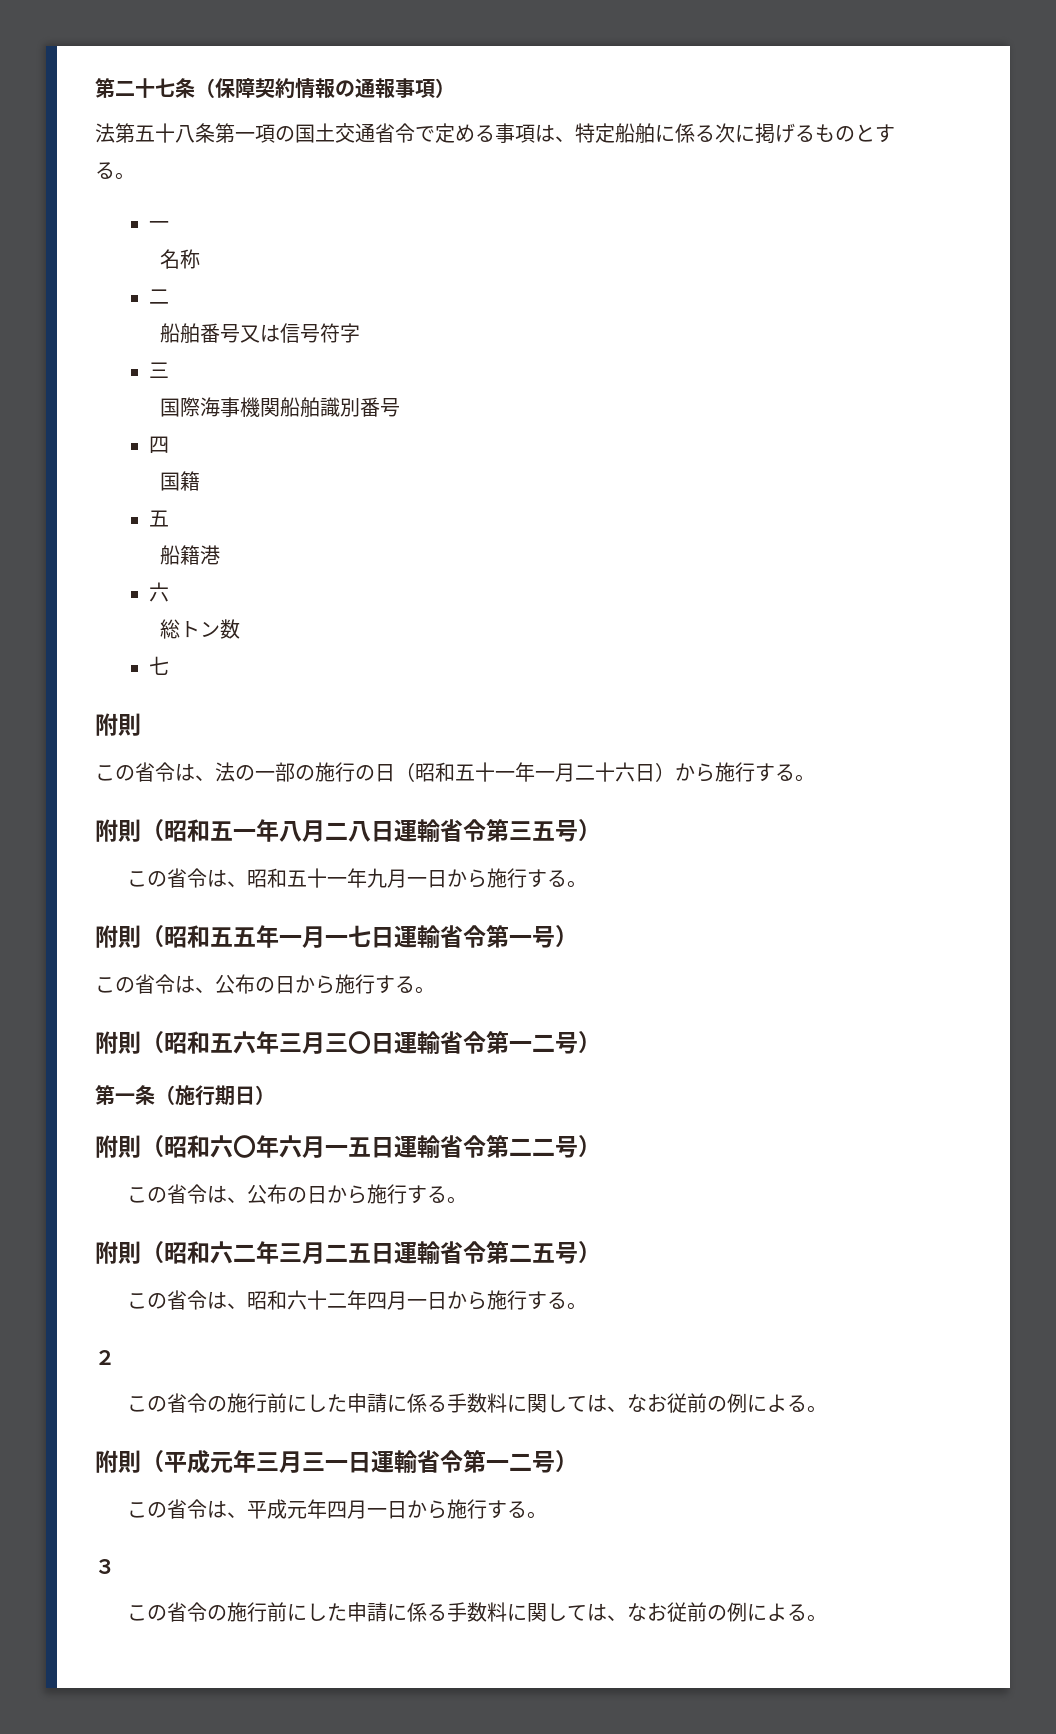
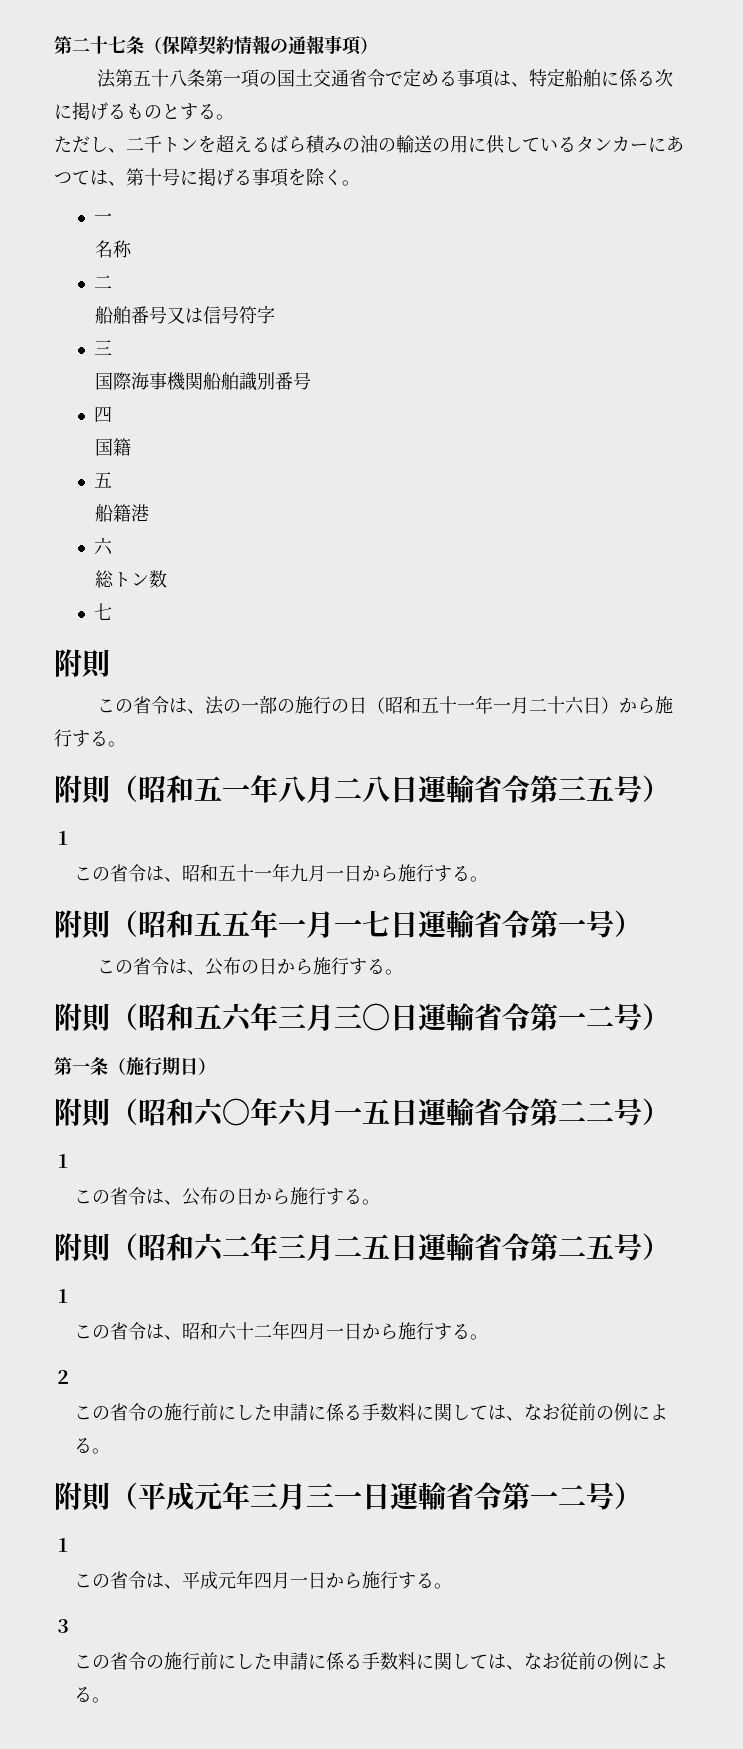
+ ただし、二千トンを超えるばら積みの油の輸送の用に供しているタンカーにあつては、第十号に掲げる事項を除く。
  附則（昭和五一年八月二八日運輸省令第三五号）
+ １
  附則（昭和六〇年六月一五日運輸省令第二二号）
+ １
  附則（昭和六二年三月二五日運輸省令第二五号）
+ １
  附則（平成元年三月三一日運輸省令第一二号）
+ １

